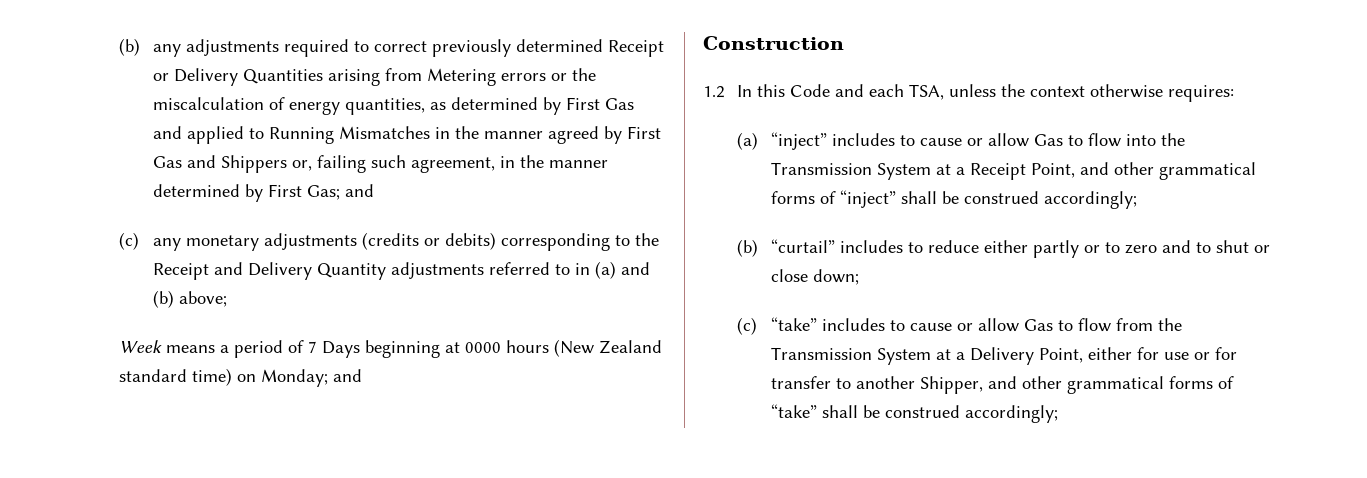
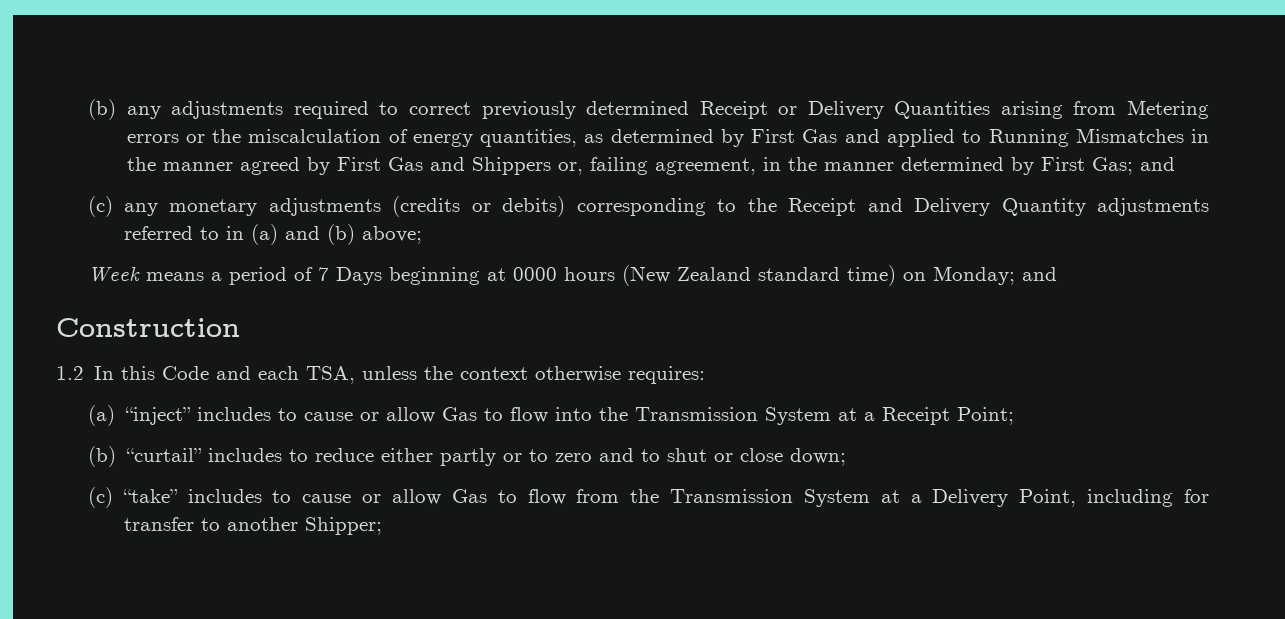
- (b) any adjustments required to correct previously determined Receipt or Delivery Quantities arising from Metering errors or the miscalculation of energy quantities, as determined by First Gas and applied to Running Mismatches in the manner agreed by First Gas and Shippers or, failing such agreement, in the manner determined by First Gas; and
+ (b) any adjustments required to correct previously determined Receipt or Delivery Quantities arising from Metering errors or the miscalculation of energy quantities, as determined by First Gas and applied to Running Mismatches in the manner agreed by First Gas and Shippers or, failing agreement, in the manner determined by First Gas; and
- (a) “inject” includes to cause or allow Gas to flow into the Transmission System at a Receipt Point, and other grammatical forms of “inject” shall be construed accordingly;
+ (a) “inject” includes to cause or allow Gas to flow into the Transmission System at a Receipt Point;
- (c) “take” includes to cause or allow Gas to flow from the Transmission System at a Delivery Point, either for use or for transfer to another Shipper, and other grammatical forms of “take” shall be construed accordingly;
+ (c) “take” includes to cause or allow Gas to flow from the Transmission System at a Delivery Point, including for transfer to another Shipper;

